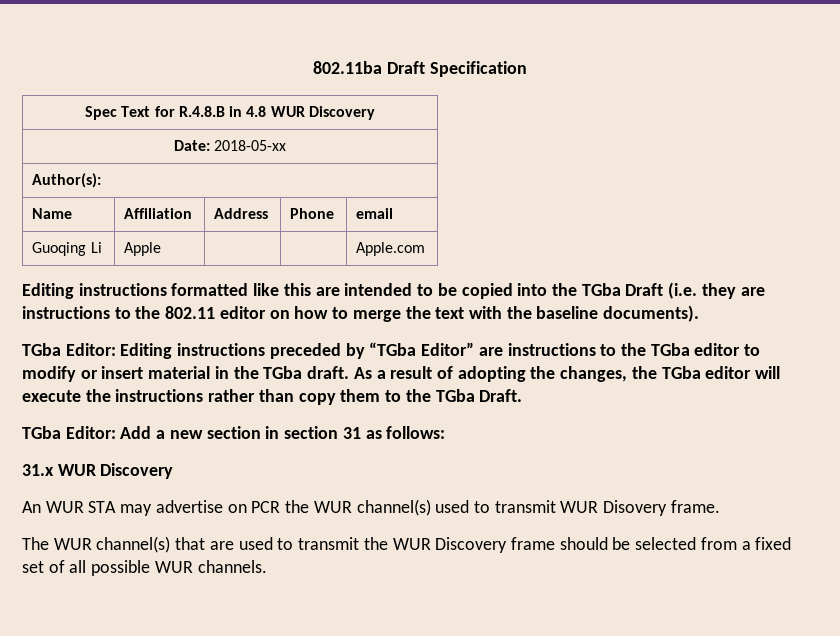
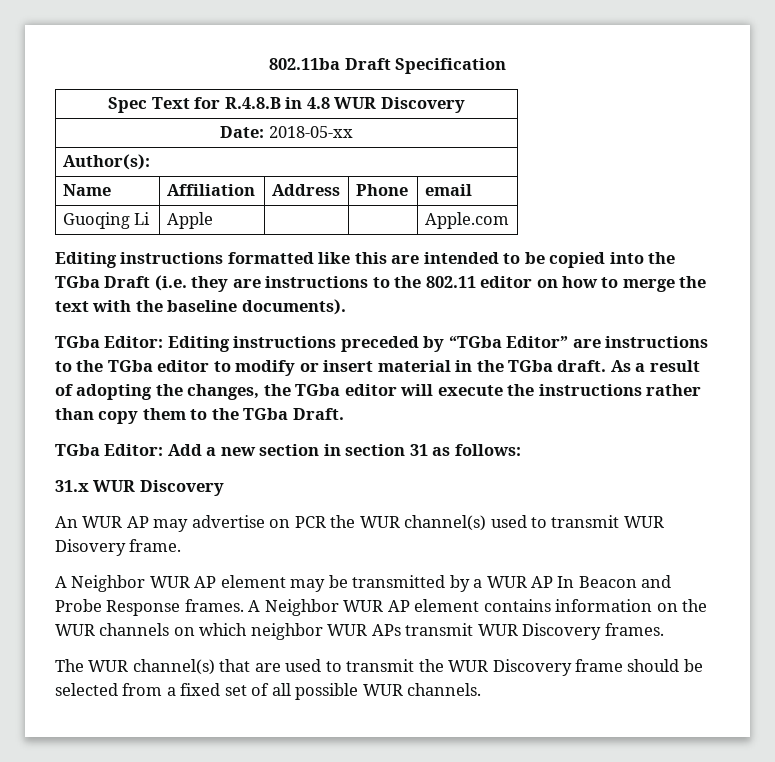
- An WUR STA may advertise on PCR the WUR channel(s) used to transmit WUR Disovery frame.
+ An WUR AP may advertise on PCR the WUR channel(s) used to transmit WUR Disovery frame.
+ A Neighbor WUR AP element may be transmitted by a WUR AP In Beacon and Probe Response frames. A Neighbor WUR AP element contains information on the WUR channels on which neighbor WUR APs transmit WUR Discovery frames.

